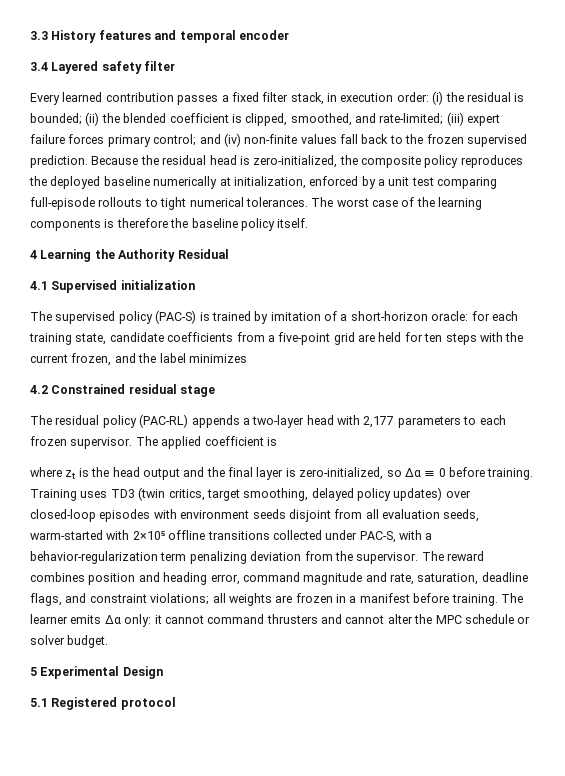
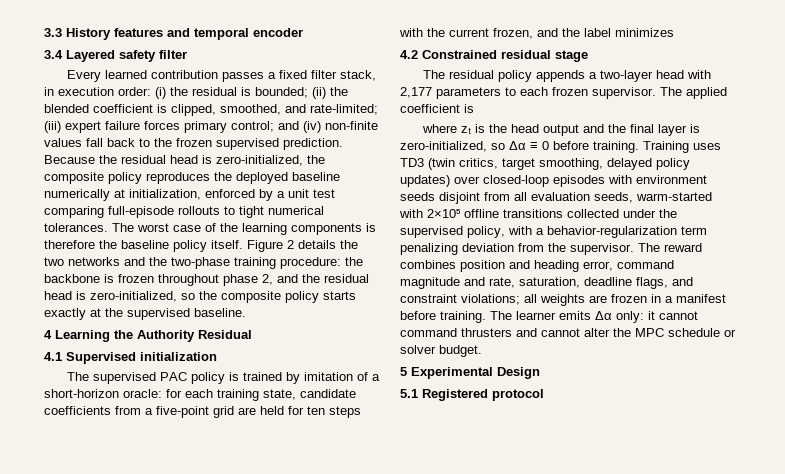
+ Figure 2 details the two networks and the two-phase training procedure: the backbone is frozen throughout phase 2, and the residual head is zero-initialized, so the composite policy starts exactly at the supervised baseline.
- The supervised policy (PAC-S) is trained by imitation of a short-horizon oracle: for each training state, candidate coefficients from a five-point grid are held for ten steps with the current frozen, and the label minimizes
+ The supervised PAC policy is trained by imitation of a short-horizon oracle: for each training state, candidate coefficients from a five-point grid are held for ten steps with the current frozen, and the label minimizes
- The residual policy (PAC-RL) appends a two-layer head with 2,177 parameters to each frozen supervisor.
+ The residual policy appends a two-layer head with 2,177 parameters to each frozen supervisor.
- Training uses TD3 (twin critics, target smoothing, delayed policy updates) over closed-loop episodes with environment seeds disjoint from all evaluation seeds, warm-started with 2×10⁵ offline transitions collected under PAC-S, with a behavior-regularization term penalizing deviation from the supervisor.
+ Training uses TD3 (twin critics, target smoothing, delayed policy updates) over closed-loop episodes with environment seeds disjoint from all evaluation seeds, warm-started with 2×10⁵ offline transitions collected under the supervised policy, with a behavior-regularization term penalizing deviation from the supervisor.

